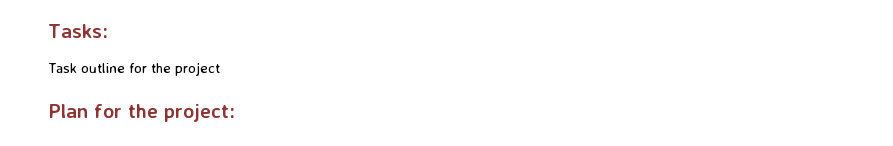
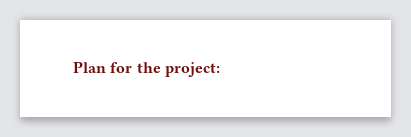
- Tasks:
- Task outline for the project

